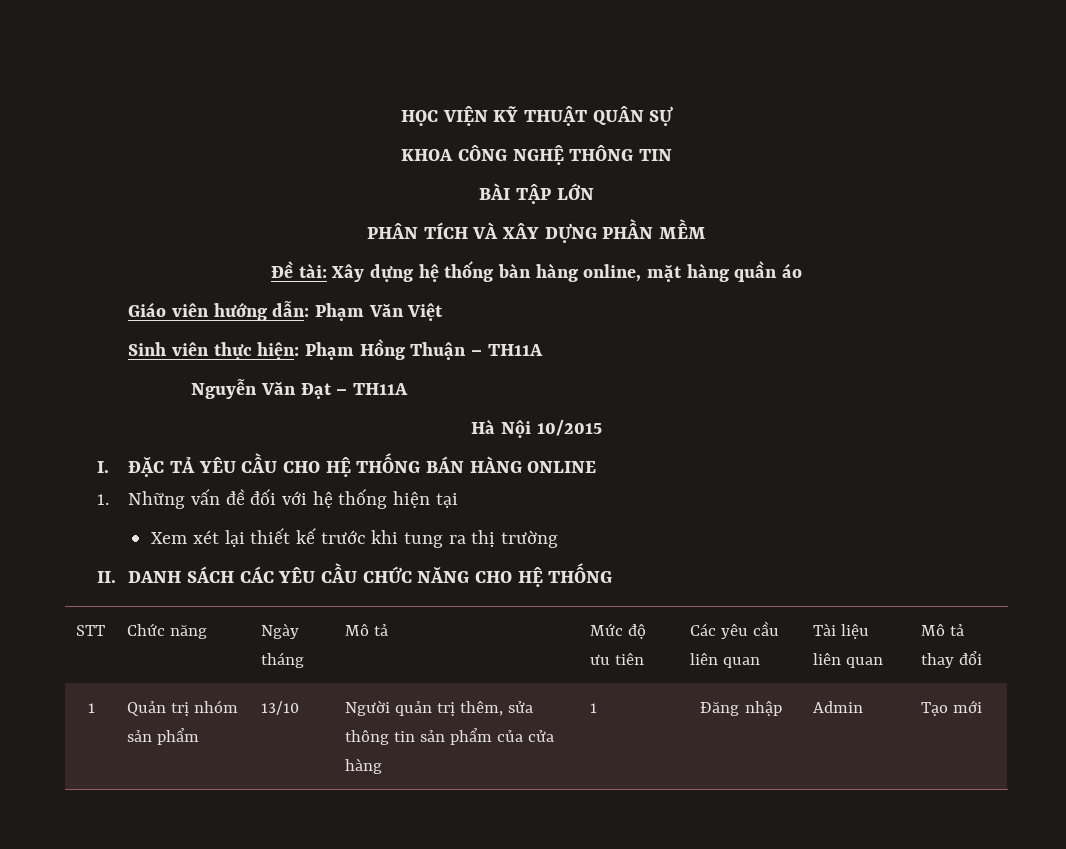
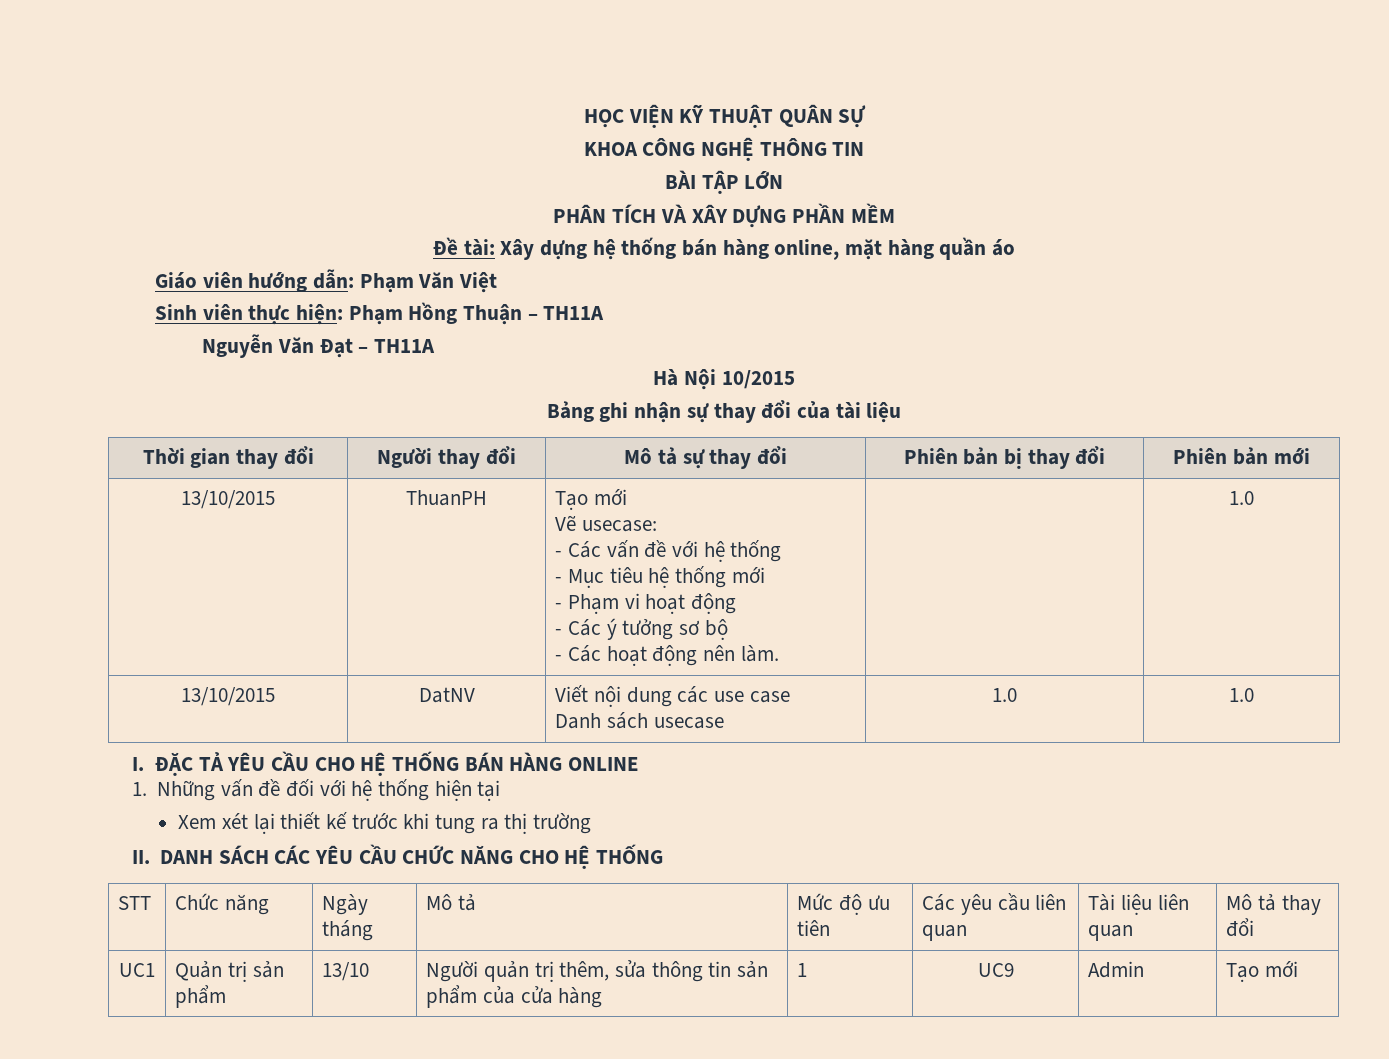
- Đề tài: Xây dựng hệ thống bàn hàng online, mặt hàng quần áo
+ Đề tài: Xây dựng hệ thống bán hàng online, mặt hàng quần áo
+ Bảng ghi nhận sự thay đổi của tài liệu
+ Thời gian thay đổi | Người thay đổi | Mô tả sự thay đổi | Phiên bản bị thay đổi | Phiên bản mới
+ 13/10/2015 | ThuanPH | Tạo mới
+ Vẽ usecase:
+ - Các vấn đề với hệ thống
+ - Mục tiêu hệ thống mới
+ - Phạm vi hoạt động
+ - Các ý tưởng sơ bộ
+ - Các hoạt động nên làm. | | 1.0
+ 13/10/2015 | DatNV | Viết nội dung các use case
+ Danh sách usecase | 1.0 | 1.0
- 1 | Quản trị nhóm sản phẩm | 13/10 | Người quản trị thêm, sửa thông tin sản phẩm của cửa hàng | 1 | Đăng nhập | Admin | Tạo mới
+ UC1 | Quản trị sản phẩm | 13/10 | Người quản trị thêm, sửa thông tin sản phẩm của cửa hàng | 1 | UC9 | Admin | Tạo mới

